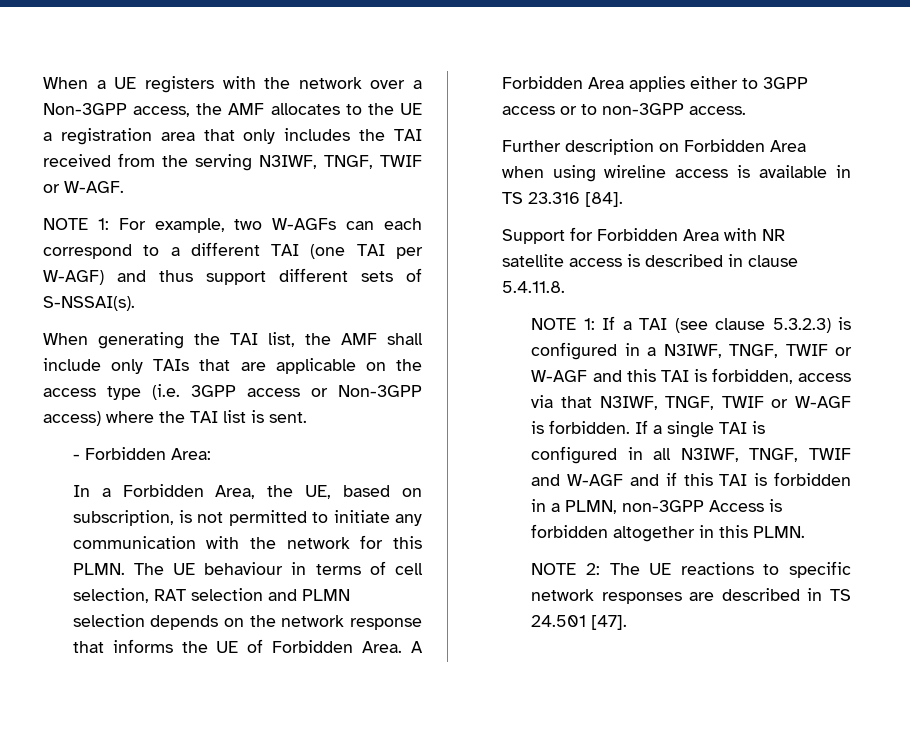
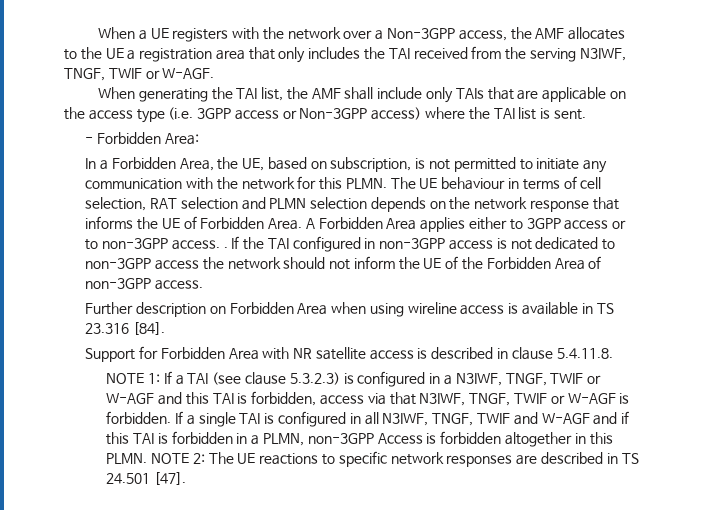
- NOTE 1: For example, two W-AGFs can each correspond to a different TAI (one TAI per W-AGF) and thus support different sets of S-NSSAI(s).
- A Forbidden Area applies either to 3GPP access or to non-3GPP access.
+ A Forbidden Area applies either to 3GPP access or to non-3GPP access. . If the TAI configured in non-3GPP access is not dedicated to non-3GPP access the network should not inform the UE of the Forbidden Area of non-3GPP access.
- If a single TAI is configured in all N3IWF, TNGF, TWIF and W-AGF and if this TAI is forbidden in a PLMN, non-3GPP Access is forbidden altogether in this PLMN.
- NOTE 2: The UE reactions to specific network responses are described in TS 24.501 [47].
+ If a single TAI is configured in all N3IWF, TNGF, TWIF and W-AGF and if this TAI is forbidden in a PLMN, non-3GPP Access is forbidden altogether in this PLMN. NOTE 2: The UE reactions to specific network responses are described in TS 24.501 [47].

